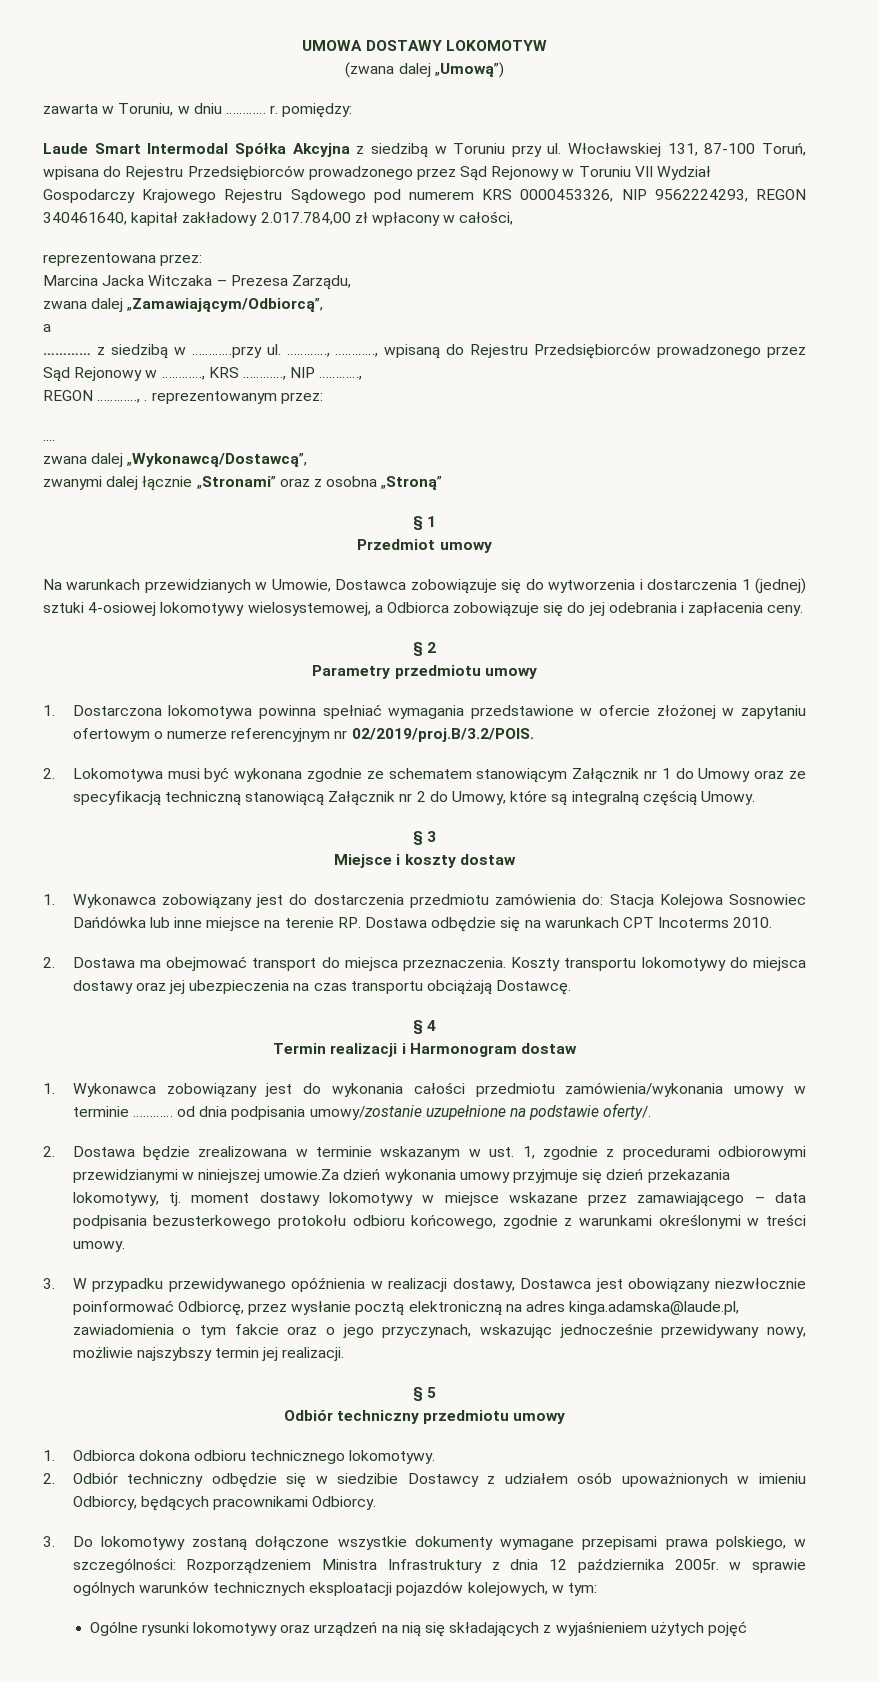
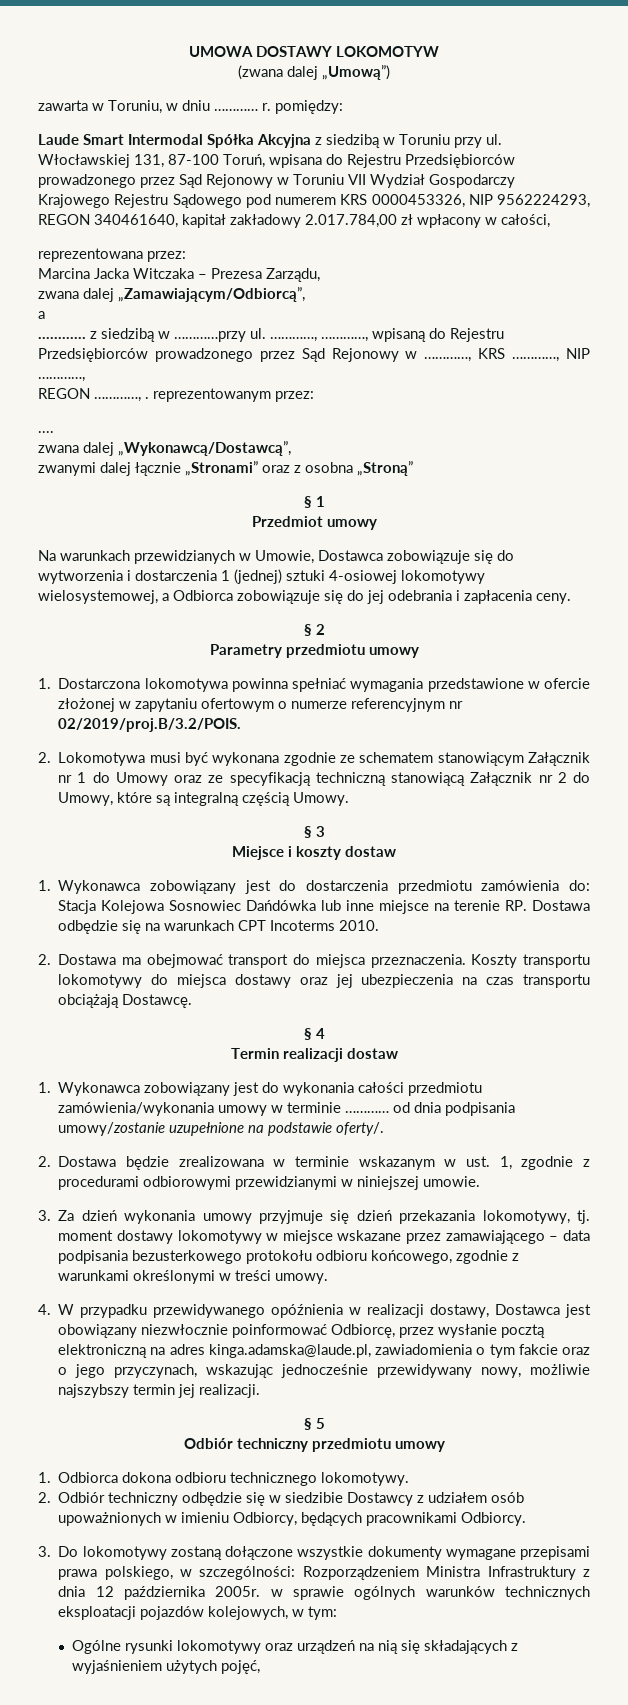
- Termin realizacji i Harmonogram dostaw
+ Termin realizacji dostaw
- 2. Dostawa będzie zrealizowana w terminie wskazanym w ust. 1, zgodnie z procedurami odbiorowymi przewidzianymi w niniejszej umowie.Za dzień wykonania umowy przyjmuje się dzień przekazania lokomotywy, tj. moment dostawy lokomotywy w miejsce wskazane przez zamawiającego – data podpisania bezusterkowego protokołu odbioru końcowego, zgodnie z warunkami określonymi w treści umowy.
+ 2. Dostawa będzie zrealizowana w terminie wskazanym w ust. 1, zgodnie z procedurami odbiorowymi przewidzianymi w niniejszej umowie.
+ 3. Za dzień wykonania umowy przyjmuje się dzień przekazania lokomotywy, tj. moment dostawy lokomotywy w miejsce wskazane przez zamawiającego – data podpisania bezusterkowego protokołu odbioru końcowego, zgodnie z warunkami określonymi w treści umowy.
- 3. W przypadku przewidywanego opóźnienia w realizacji dostawy, Dostawca jest obowiązany niezwłocznie poinformować Odbiorcę, przez wysłanie pocztą elektroniczną na adres kinga.adamska@laude.pl, zawiadomienia o tym fakcie oraz o jego przyczynach, wskazując jednocześnie przewidywany nowy, możliwie najszybszy termin jej realizacji.
+ 4. W przypadku przewidywanego opóźnienia w realizacji dostawy, Dostawca jest obowiązany niezwłocznie poinformować Odbiorcę, przez wysłanie pocztą elektroniczną na adres kinga.adamska@laude.pl, zawiadomienia o tym fakcie oraz o jego przyczynach, wskazując jednocześnie przewidywany nowy, możliwie najszybszy termin jej realizacji.
- Ogólne rysunki lokomotywy oraz urządzeń na nią się składających z wyjaśnieniem użytych pojęć
+ Ogólne rysunki lokomotywy oraz urządzeń na nią się składających z wyjaśnieniem użytych pojęć,

